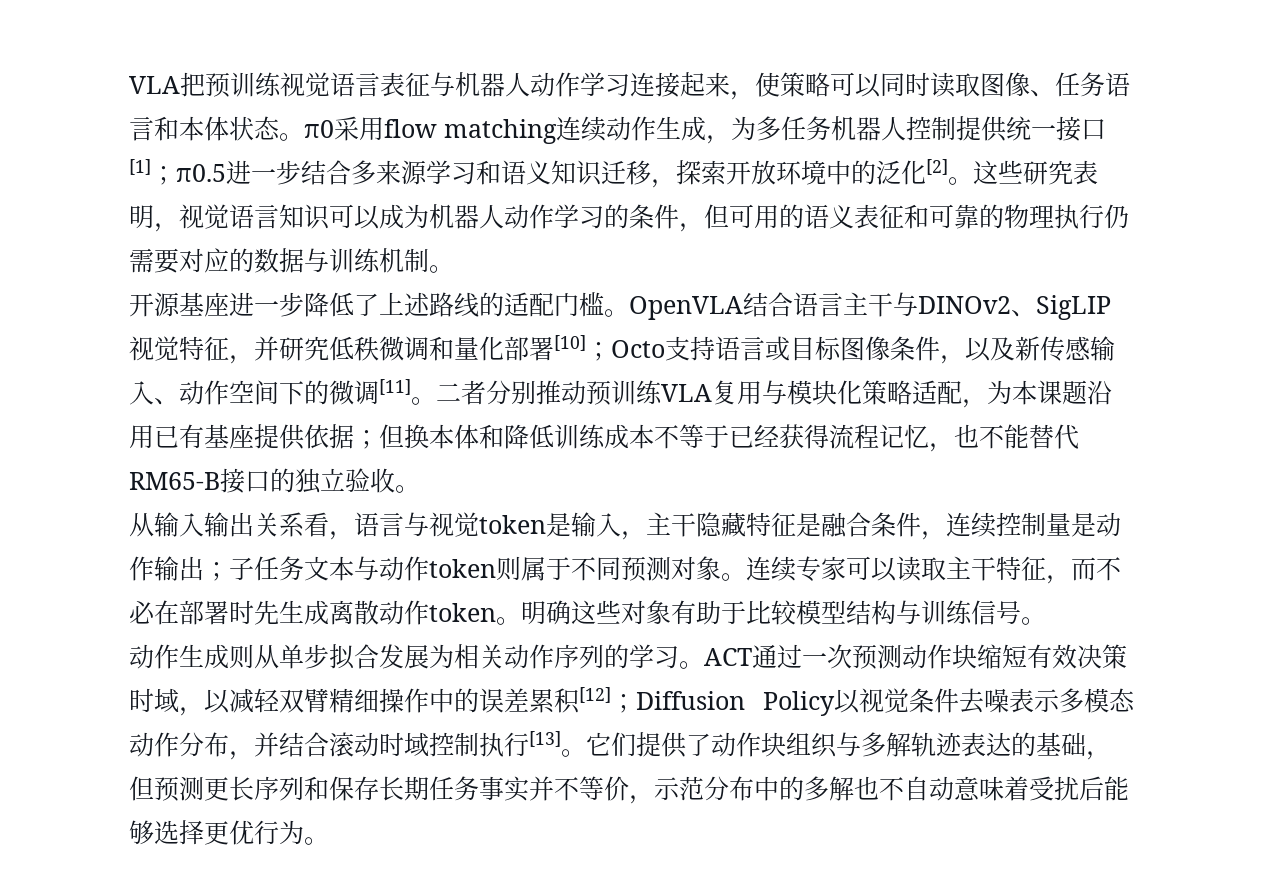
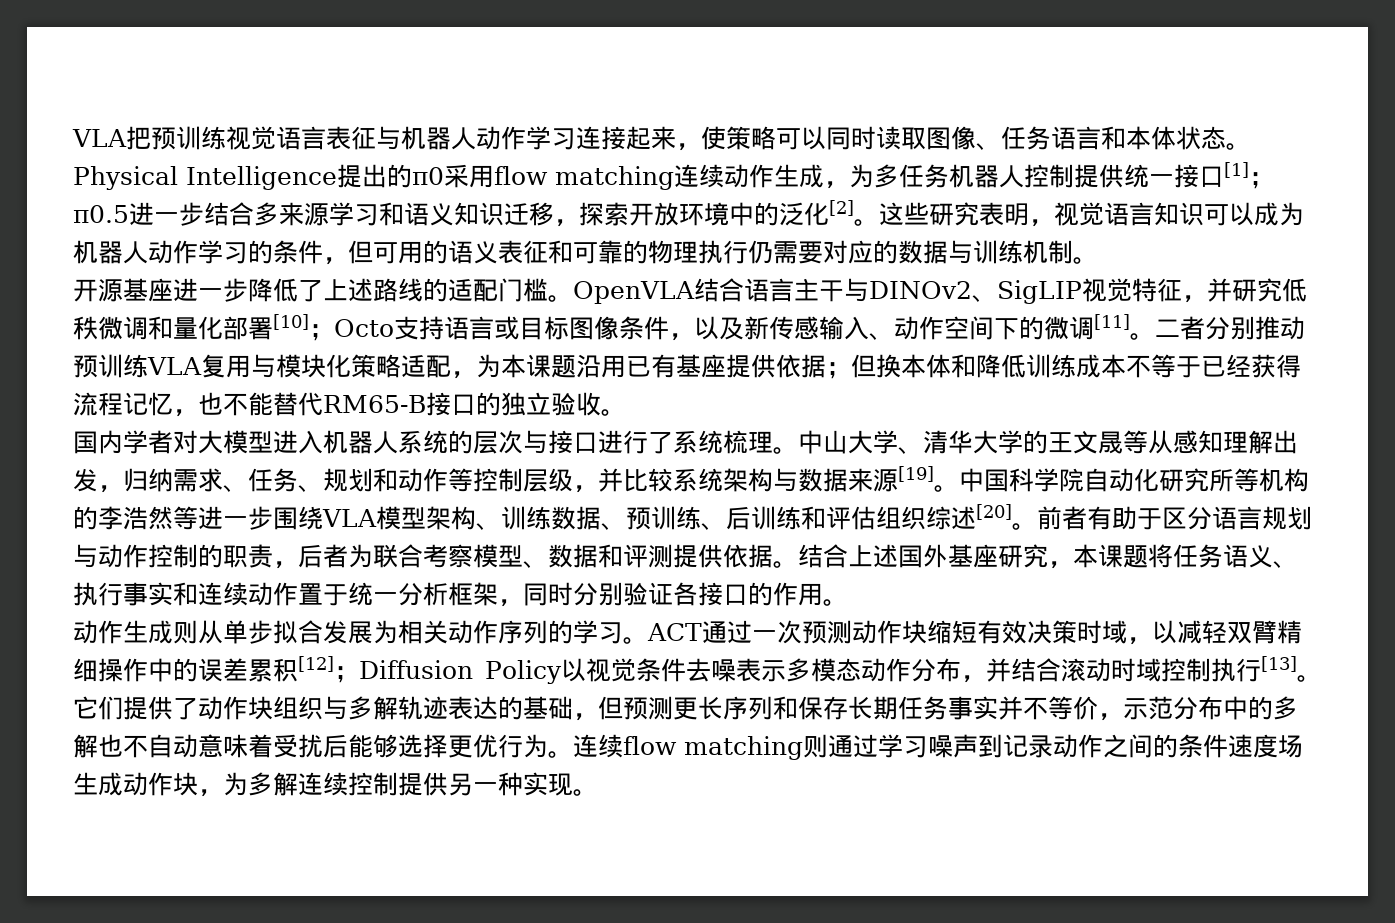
- VLA把预训练视觉语言表征与机器人动作学习连接起来，使策略可以同时读取图像、任务语言和本体状态。π0采用flow matching连续动作生成，为多任务机器人控制提供统一接口[1]；π0.5进一步结合多来源学习和语义知识迁移，探索开放环境中的泛化[2]。
+ VLA把预训练视觉语言表征与机器人动作学习连接起来，使策略可以同时读取图像、任务语言和本体状态。Physical Intelligence提出的π0采用flow matching连续动作生成，为多任务机器人控制提供统一接口[1]；π0.5进一步结合多来源学习和语义知识迁移，探索开放环境中的泛化[2]。
- 从输入输出关系看，语言与视觉token是输入，主干隐藏特征是融合条件，连续控制量是动作输出；子任务文本与动作token则属于不同预测对象。连续专家可以读取主干特征，而不必在部署时先生成离散动作token。明确这些对象有助于比较模型结构与训练信号。
+ 国内学者对大模型进入机器人系统的层次与接口进行了系统梳理。中山大学、清华大学的王文晟等从感知理解出发，归纳需求、任务、规划和动作等控制层级，并比较系统架构与数据来源[19]。中国科学院自动化研究所等机构的李浩然等进一步围绕VLA模型架构、训练数据、预训练、后训练和评估组织综述[20]。前者有助于区分语言规划与动作控制的职责，后者为联合考察模型、数据和评测提供依据。结合上述国外基座研究，本课题将任务语义、执行事实和连续动作置于统一分析框架，同时分别验证各接口的作用。
+ 连续flow matching则通过学习噪声到记录动作之间的条件速度场生成动作块，为多解连续控制提供另一种实现。

